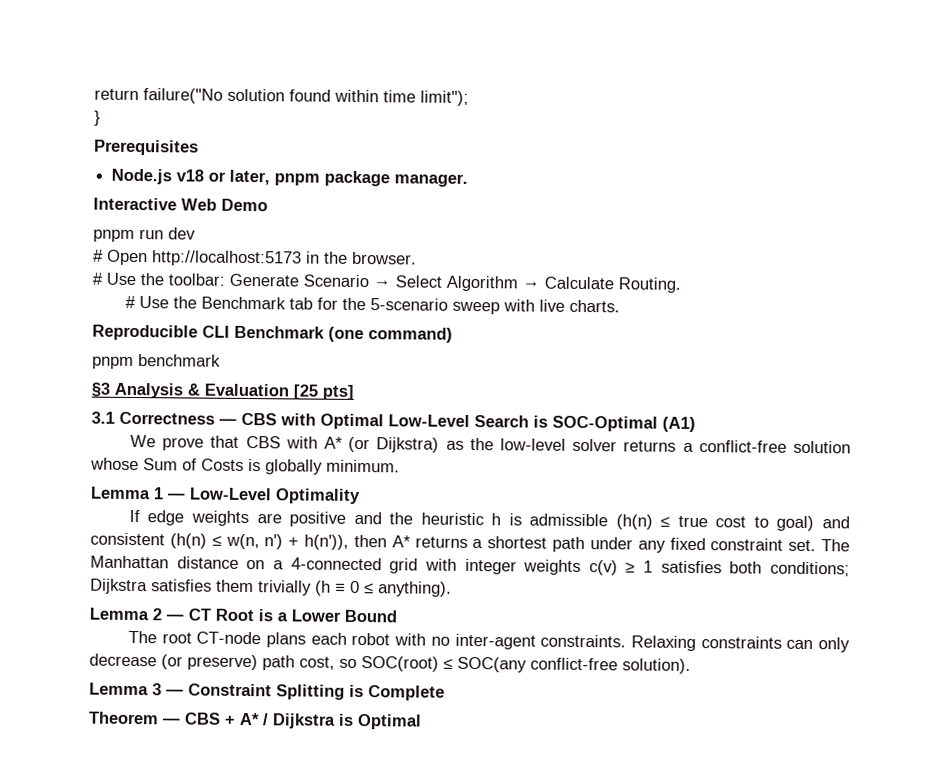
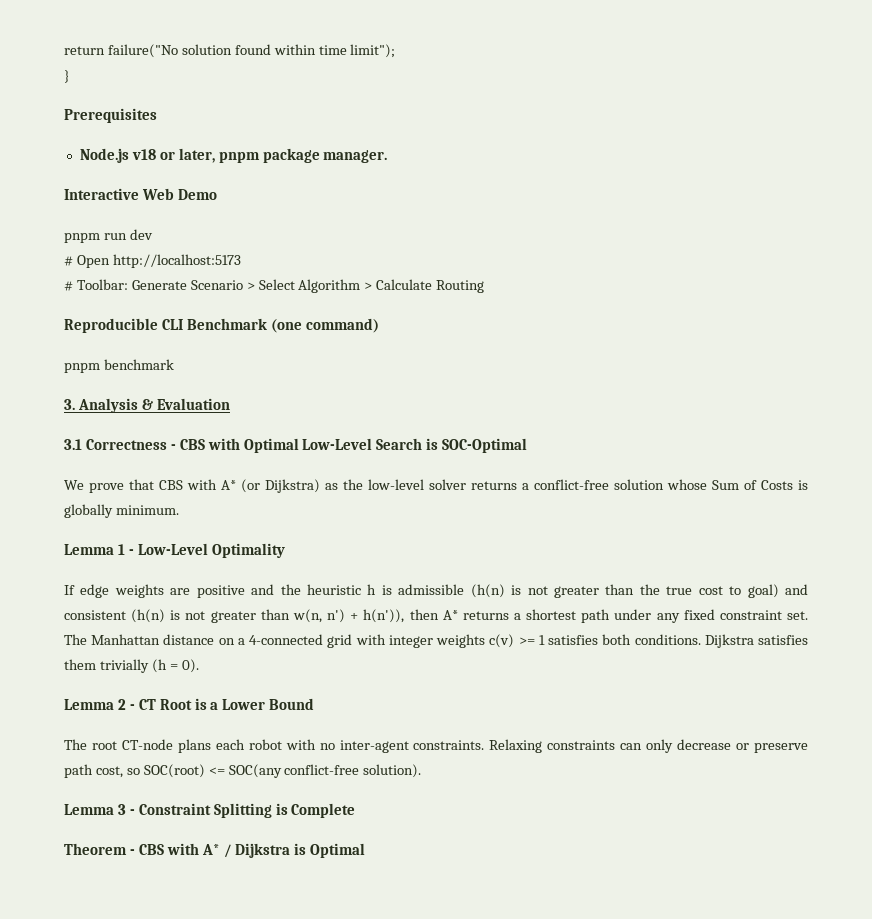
- # Open http://localhost:5173 in the browser.
- # Use the toolbar: Generate Scenario → Select Algorithm → Calculate Routing.
- # Use the Benchmark tab for the 5-scenario sweep with live charts.
+ # Open http://localhost:5173
+ # Toolbar: Generate Scenario > Select Algorithm > Calculate Routing
- §3 Analysis & Evaluation [25 pts]
+ 3. Analysis & Evaluation
- 3.1 Correctness — CBS with Optimal Low-Level Search is SOC-Optimal (A1)
+ 3.1 Correctness - CBS with Optimal Low-Level Search is SOC-Optimal
- Lemma 1 — Low-Level Optimality
+ Lemma 1 - Low-Level Optimality
- If edge weights are positive and the heuristic h is admissible (h(n) ≤ true cost to goal) and consistent (h(n) ≤ w(n, n') + h(n')), then A* returns a shortest path under any fixed constraint set.
+ If edge weights are positive and the heuristic h is admissible (h(n) is not greater than the true cost to goal) and consistent (h(n) is not greater than w(n, n') + h(n')), then A* returns a shortest path under any fixed constraint set.
- The Manhattan distance on a 4-connected grid with integer weights c(v) ≥ 1 satisfies both conditions; Dijkstra satisfies them trivially (h ≡ 0 ≤ anything).
+ The Manhattan distance on a 4-connected grid with integer weights c(v) >= 1 satisfies both conditions. Dijkstra satisfies them trivially (h = 0).
- Lemma 2 — CT Root is a Lower Bound
+ Lemma 2 - CT Root is a Lower Bound
- Relaxing constraints can only decrease (or preserve) path cost, so SOC(root) ≤ SOC(any conflict-free solution).
+ Relaxing constraints can only decrease or preserve path cost, so SOC(root) <= SOC(any conflict-free solution).
- Lemma 3 — Constraint Splitting is Complete
+ Lemma 3 - Constraint Splitting is Complete
- Theorem — CBS + A* / Dijkstra is Optimal
+ Theorem - CBS with A* / Dijkstra is Optimal

